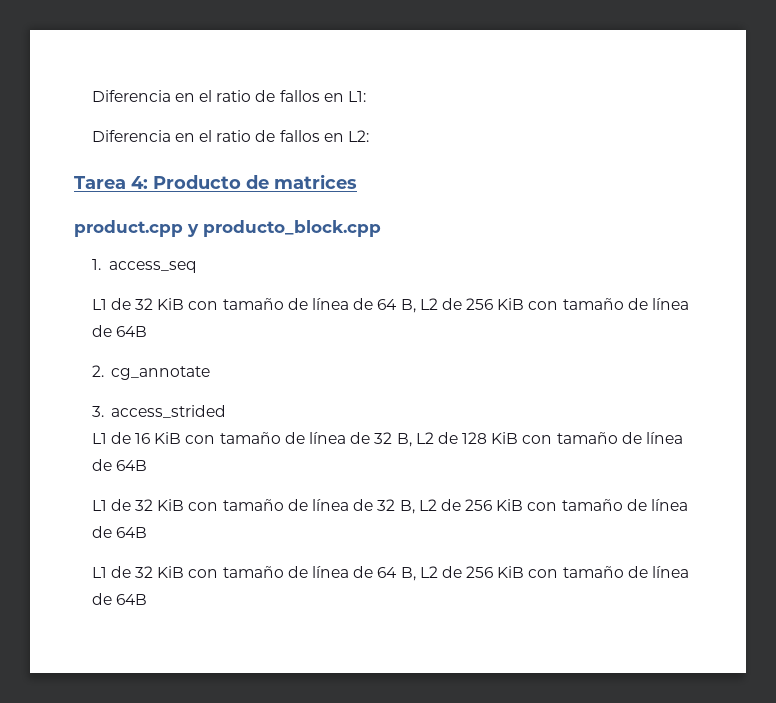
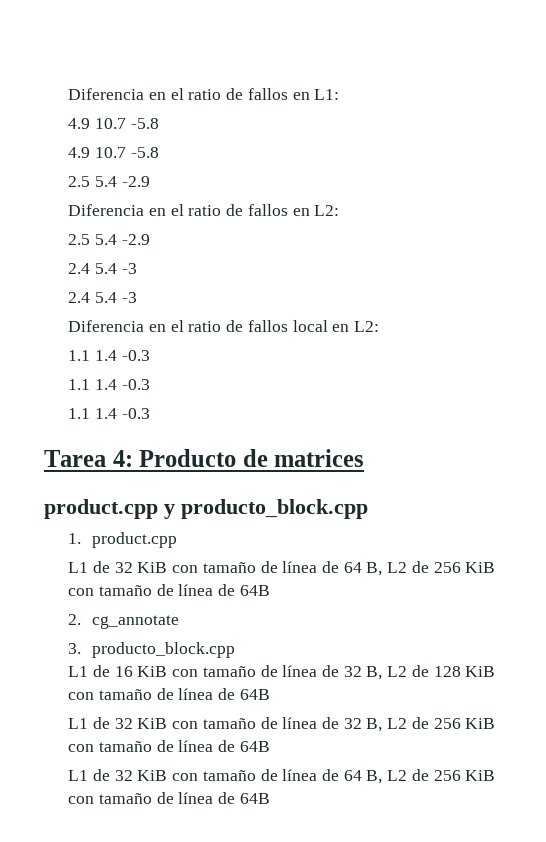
  Diferencia en el ratio de fallos en L1:
+ 4.9 10.7 -5.8
+ 4.9 10.7 -5.8
+ 2.5 5.4 -2.9
  Diferencia en el ratio de fallos en L2:
+ 2.5 5.4 -2.9
+ 2.4 5.4 -3
+ 2.4 5.4 -3
+ Diferencia en el ratio de fallos local en L2:
+ 1.1 1.4 -0.3
+ 1.1 1.4 -0.3
+ 1.1 1.4 -0.3
- 1. access_seq
+ 1. product.cpp
- 3. access_strided
+ 3. producto_block.cpp

